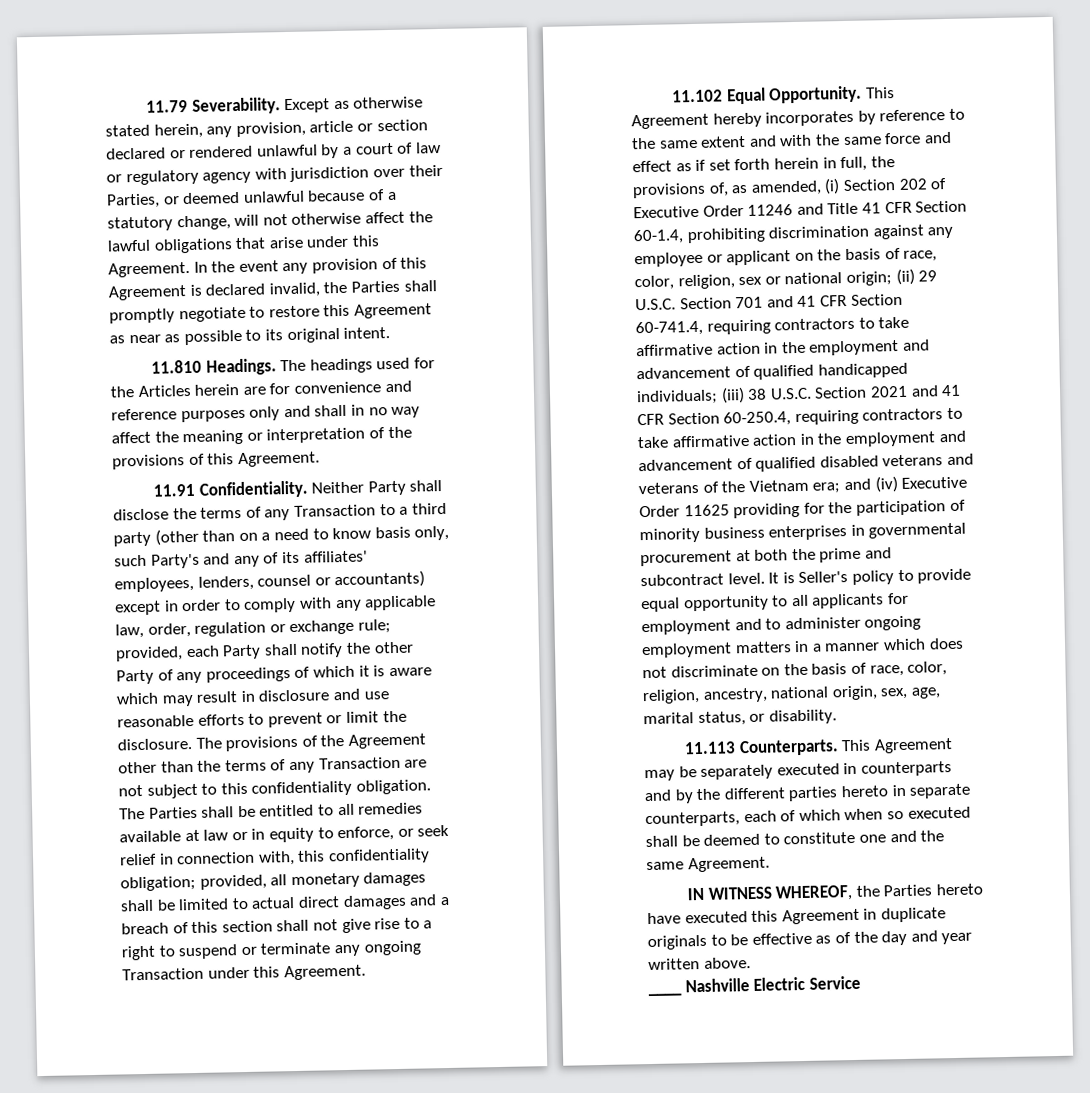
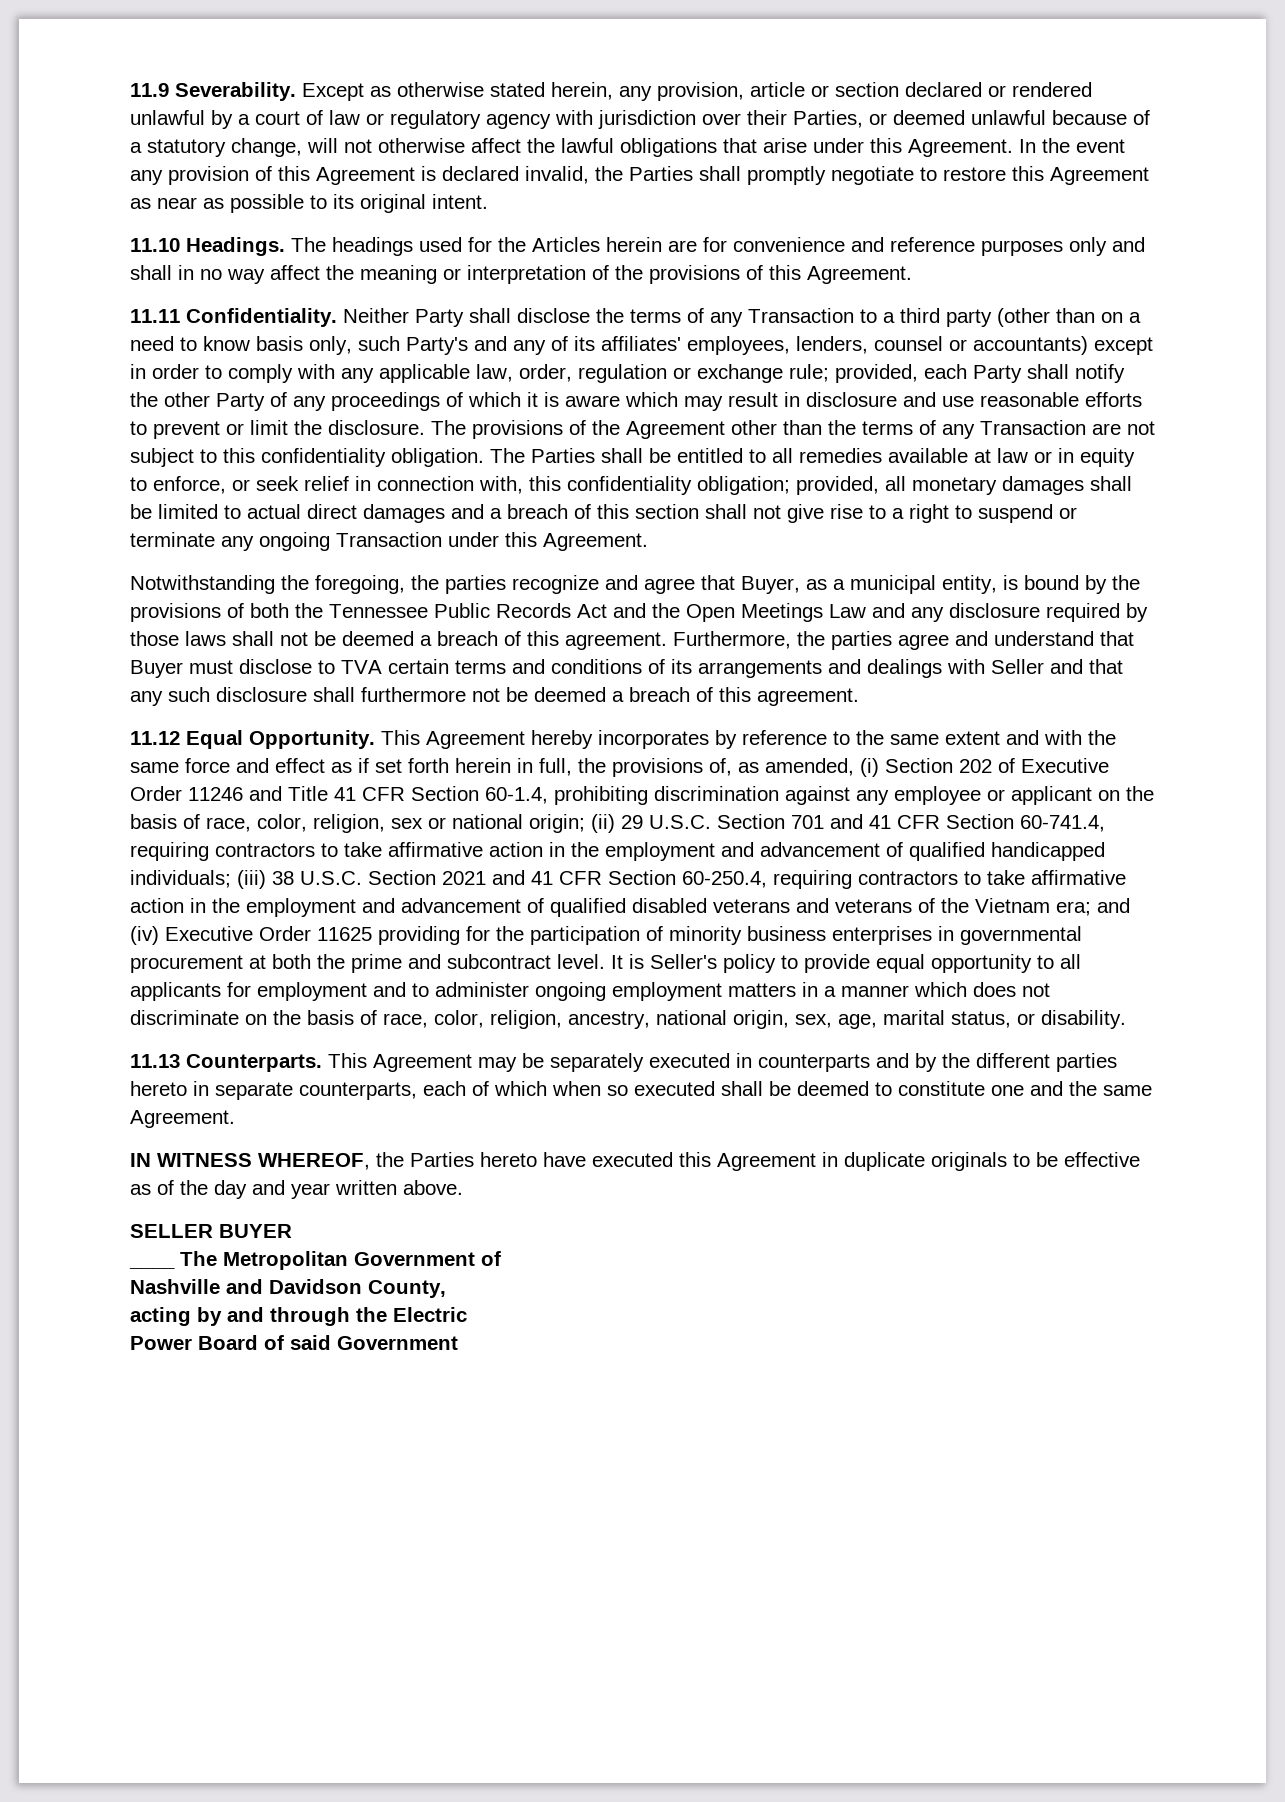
- 11.79 Severability.
+ 11.9 Severability.
- 11.810 Headings.
+ 11.10 Headings.
- 11.91 Confidentiality.
+ 11.11 Confidentiality.
- 11.102 Equal Opportunity.
+ Notwithstanding the foregoing, the parties recognize and agree that Buyer, as a municipal entity, is bound by the provisions of both the Tennessee Public Records Act and the Open Meetings Law and any disclosure required by those laws shall not be deemed a breach of this agreement. Furthermore, the parties agree and understand that Buyer must disclose to TVA certain terms and conditions of its arrangements and dealings with Seller and that any such disclosure shall furthermore not be deemed a breach of this agreement.
+ 11.12 Equal Opportunity.
- 11.113 Counterparts.
+ 11.13 Counterparts.
+ SELLER BUYER
- ____ Nashville Electric Service
+ ____ The Metropolitan Government of
+ Nashville and Davidson County,
+ acting by and through the Electric
+ Power Board of said Government

